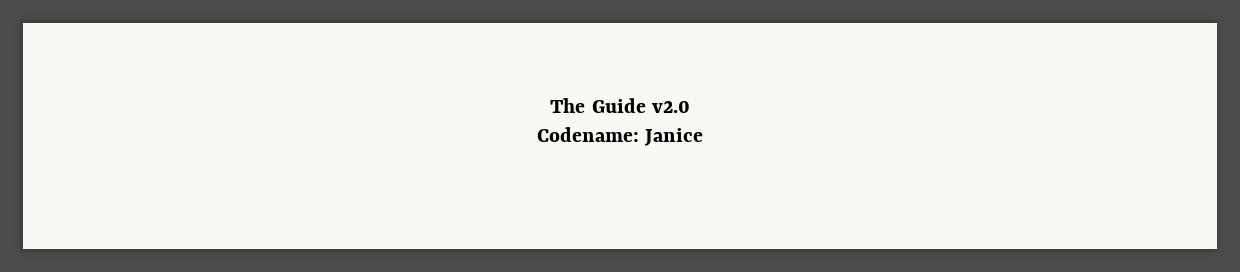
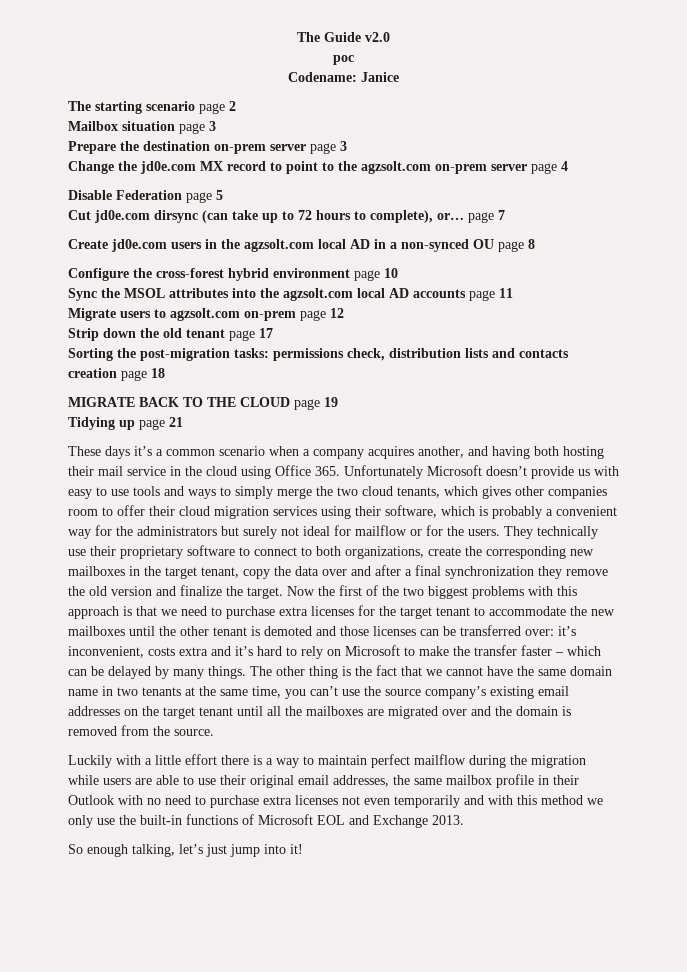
+ poc
+ The starting scenario page 2
+ Mailbox situation page 3
+ Prepare the destination on-prem server page 3
+ Change the jd0e.com MX record to point to the agzsolt.com on-prem server page 4
+ Disable Federation page 5
+ Cut jd0e.com dirsync (can take up to 72 hours to complete), or… page 7
+ Create jd0e.com users in the agzsolt.com local AD in a non-synced OU page 8
+ Configure the cross-forest hybrid environment page 10
+ Sync the MSOL attributes into the agzsolt.com local AD accounts page 11
+ Migrate users to agzsolt.com on-prem page 12
+ Strip down the old tenant page 17
+ Sorting the post-migration tasks: permissions check, distribution lists and contacts creation page 18
+ MIGRATE BACK TO THE CLOUD page 19
+ Tidying up page 21
+ These days it’s a common scenario when a company acquires another, and having both hosting their mail service in the cloud using Office 365. Unfortunately Microsoft doesn’t provide us with easy to use tools and ways to simply merge the two cloud tenants, which gives other companies room to offer their cloud migration services using their software, which is probably a convenient way for the administrators but surely not ideal for mailflow or for the users. They technically use their proprietary software to connect to both organizations, create the corresponding new mailboxes in the target tenant, copy the data over and after a final synchronization they remove the old version and finalize the target. Now the first of the two biggest problems with this approach is that we need to purchase extra licenses for the target tenant to accommodate the new mailboxes until the other tenant is demoted and those licenses can be transferred over: it’s inconvenient, costs extra and it’s hard to rely on Microsoft to make the transfer faster – which can be delayed by many things. The other thing is the fact that we cannot have the same domain name in two tenants at the same time, you can’t use the source company’s existing email addresses on the target tenant until all the mailboxes are migrated over and the domain is removed from the source.
+ Luckily with a little effort there is a way to maintain perfect mailflow during the migration while users are able to use their original email addresses, the same mailbox profile in their Outlook with no need to purchase extra licenses not even temporarily and with this method we only use the built-in functions of Microsoft EOL and Exchange 2013.
+ So enough talking, let’s just jump into it!

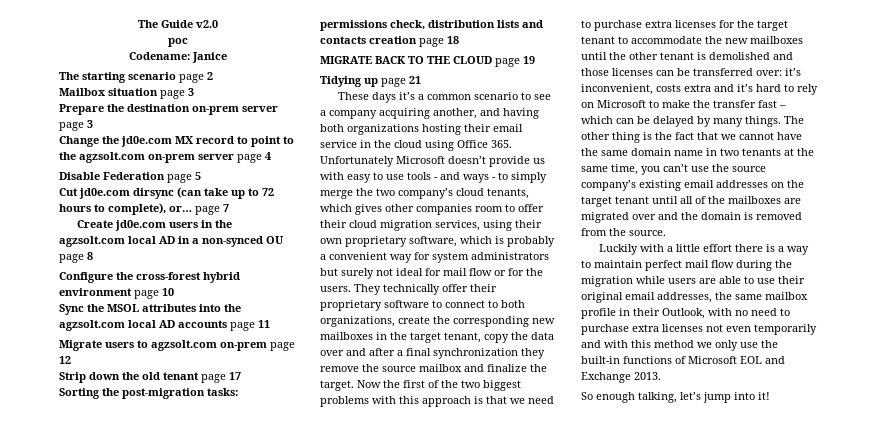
- These days it’s a common scenario when a company acquires another, and having both hosting their mail service in the cloud using Office 365. Unfortunately Microsoft doesn’t provide us with easy to use tools and ways to simply merge the two cloud tenants, which gives other companies room to offer their cloud migration services using their software, which is probably a convenient way for the administrators but surely not ideal for mailflow or for the users.
+ These days it’s a common scenario to see a company acquiring another, and having both organizations hosting their email service in the cloud using Office 365. Unfortunately Microsoft doesn’t provide us with easy to use tools - and ways - to simply merge the two company’s cloud tenants, which gives other companies room to offer their cloud migration services, using their own proprietary software, which is probably a convenient way for system administrators but surely not ideal for mail flow or for the users.
- They technically use their proprietary software to connect to both organizations, create the corresponding new mailboxes in the target tenant, copy the data over and after a final synchronization they remove the old version and finalize the target.
+ They technically offer their proprietary software to connect to both organizations, create the corresponding new mailboxes in the target tenant, copy the data over and after a final synchronization they remove the source mailbox and finalize the target.
- Now the first of the two biggest problems with this approach is that we need to purchase extra licenses for the target tenant to accommodate the new mailboxes until the other tenant is demoted and those licenses can be transferred over:
+ Now the first of the two biggest problems with this approach is that we need to purchase extra licenses for the target tenant to accommodate the new mailboxes until the other tenant is demolished and those licenses can be transferred over:
- it’s inconvenient, costs extra and it’s hard to rely on Microsoft to make the transfer faster – which can be delayed by many things.
+ it’s inconvenient, costs extra and it’s hard to rely on Microsoft to make the transfer fast – which can be delayed by many things.
- The other thing is the fact that we cannot have the same domain name in two tenants at the same time, you can’t use the source company’s existing email addresses on the target tenant until all the mailboxes are migrated over and the domain is removed from the source.
+ The other thing is the fact that we cannot have the same domain name in two tenants at the same time, you can’t use the source company’s existing email addresses on the target tenant until all of the mailboxes are migrated over and the domain is removed from the source.
- Luckily with a little effort there is a way to maintain perfect mailflow during the migration while users are able to use their original email addresses, the same mailbox profile in their Outlook with no need to purchase extra licenses not even temporarily and with this method we only use the built-in functions of Microsoft EOL and Exchange 2013.
+ Luckily with a little effort there is a way to maintain perfect mail flow during the migration while users are able to use their original email addresses, the same mailbox profile in their Outlook, with no need to purchase extra licenses not even temporarily and with this method we only use the built-in functions of Microsoft EOL and Exchange 2013.
- So enough talking, let’s just jump into it!
+ So enough talking, let’s jump into it!

